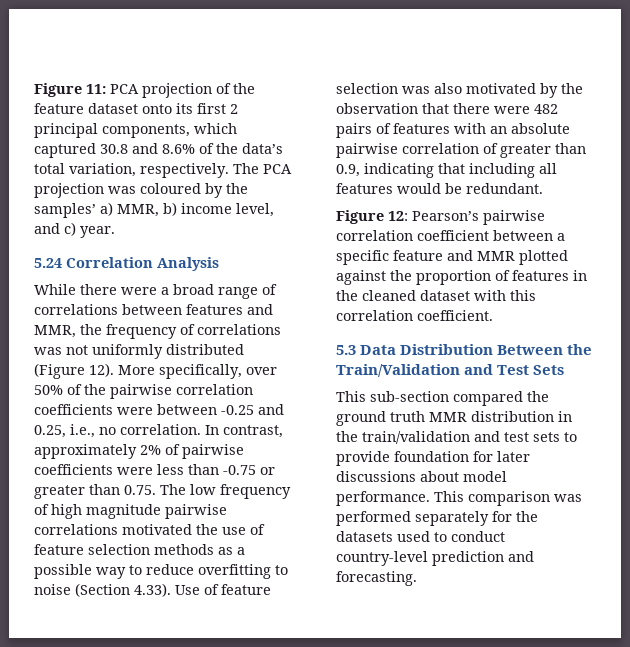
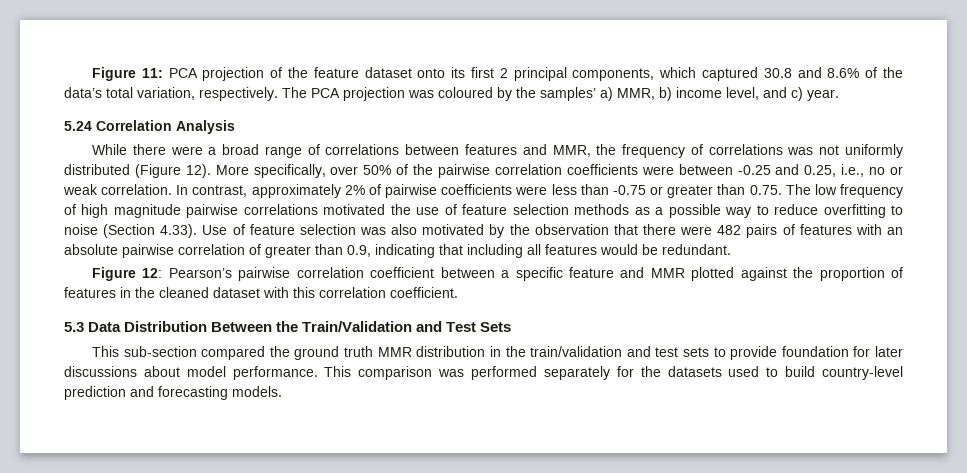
- More specifically, over 50% of the pairwise correlation coefficients were between -0.25 and 0.25, i.e., no correlation.
+ More specifically, over 50% of the pairwise correlation coefficients were between -0.25 and 0.25, i.e., no or weak correlation.
- This comparison was performed separately for the datasets used to conduct country-level prediction and forecasting.
+ This comparison was performed separately for the datasets used to build country-level prediction and forecasting models.

